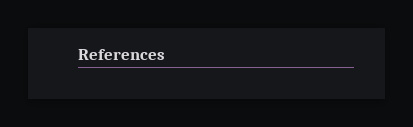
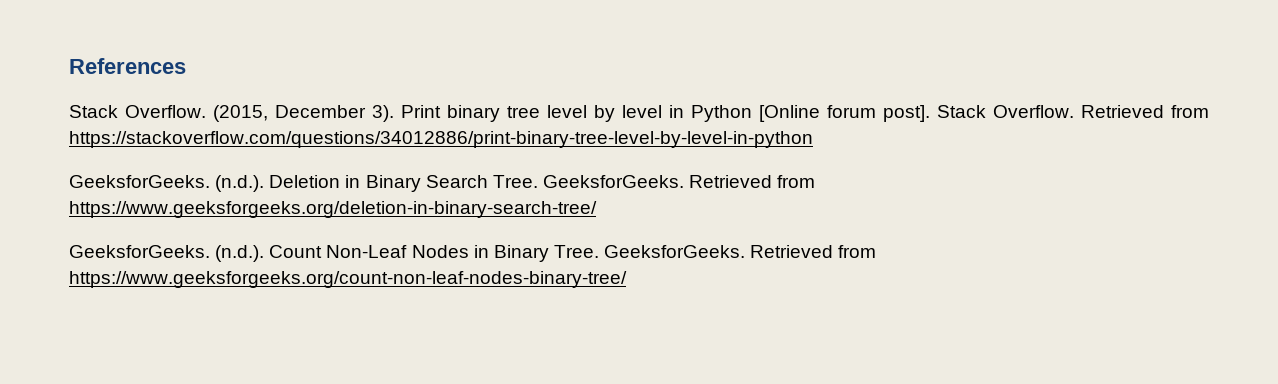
+ Stack Overflow. (2015, December 3). Print binary tree level by level in Python [Online forum post]. Stack Overflow. Retrieved from https://stackoverflow.com/questions/34012886/print-binary-tree-level-by-level-in-python
+ GeeksforGeeks. (n.d.). Deletion in Binary Search Tree. GeeksforGeeks. Retrieved from https://www.geeksforgeeks.org/deletion-in-binary-search-tree/
+ GeeksforGeeks. (n.d.). Count Non-Leaf Nodes in Binary Tree. GeeksforGeeks. Retrieved from https://www.geeksforgeeks.org/count-non-leaf-nodes-binary-tree/

